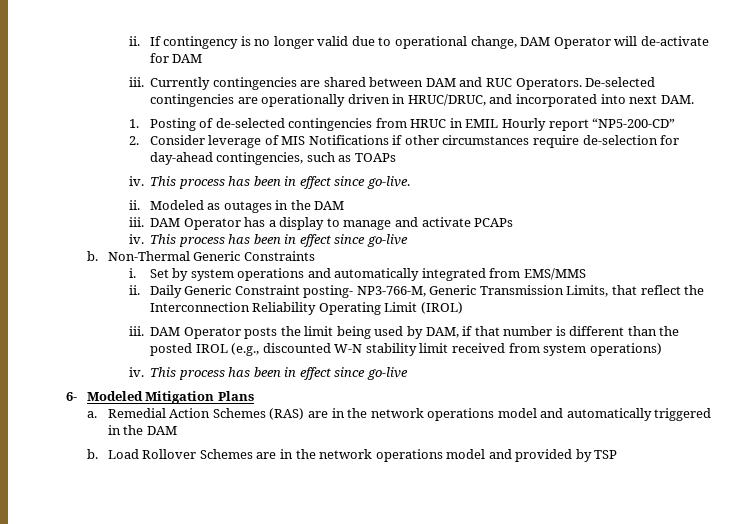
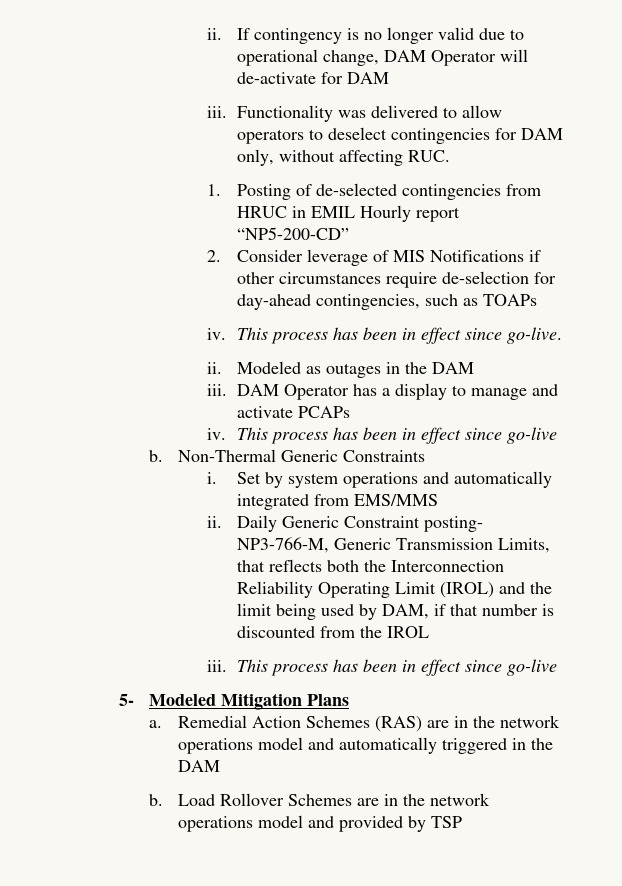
- Currently contingencies are shared between DAM and RUC Operators. De-selected contingencies are operationally driven in HRUC/DRUC, and incorporated into next DAM.
+ Functionality was delivered to allow operators to deselect contingencies for DAM only, without affecting RUC.
- Daily Generic Constraint posting- NP3-766-M, Generic Transmission Limits, that reflect the Interconnection Reliability Operating Limit (IROL)
- iii. DAM Operator posts the limit being used by DAM, if that number is different than the posted IROL (e.g., discounted W-N stability limit received from system operations)
- iv. This process has been in effect since go-live
- 6- Modeled Mitigation Plans
+ Daily Generic Constraint posting- NP3-766-M, Generic Transmission Limits, that reflects both the Interconnection Reliability Operating Limit (IROL) and the limit being used by DAM, if that number is discounted from the IROL
+ iii. This process has been in effect since go-live
+ 5- Modeled Mitigation Plans

